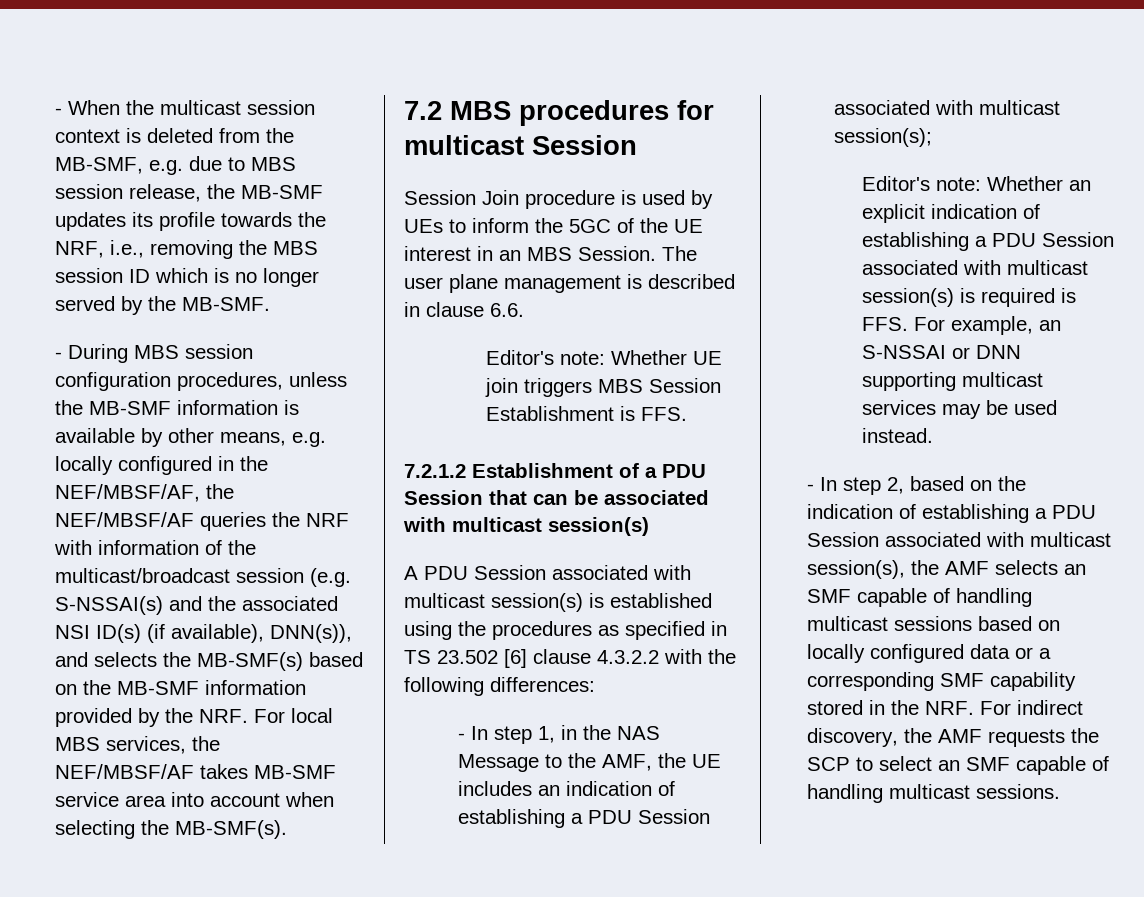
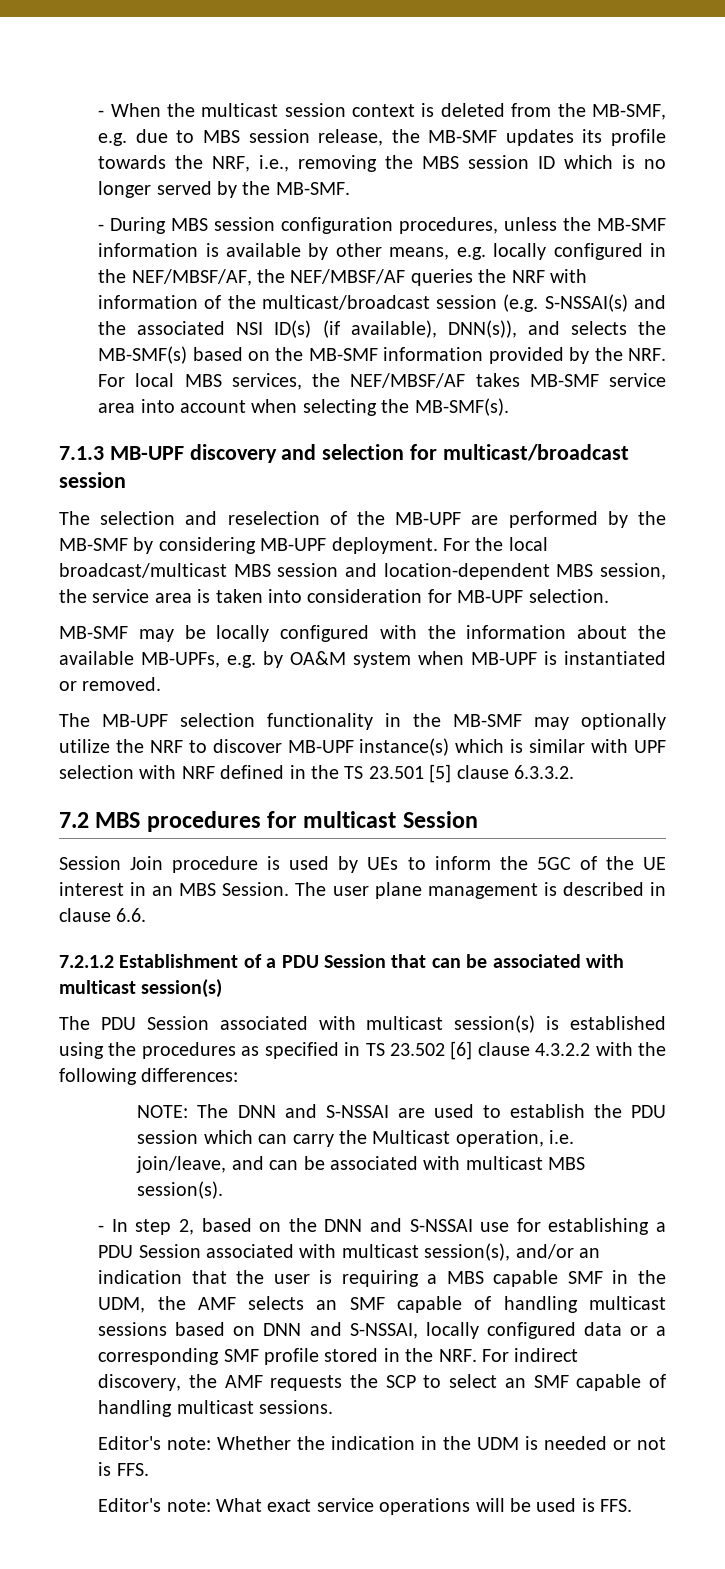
+ 7.1.3 MB-UPF discovery and selection for multicast/broadcast session
+ The selection and reselection of the MB-UPF are performed by the MB-SMF by considering MB-UPF deployment. For the local broadcast/multicast MBS session and location-dependent MBS session, the service area is taken into consideration for MB-UPF selection.
+ MB-SMF may be locally configured with the information about the available MB-UPFs, e.g. by OA&M system when MB-UPF is instantiated or removed.
+ The MB-UPF selection functionality in the MB-SMF may optionally utilize the NRF to discover MB-UPF instance(s) which is similar with UPF selection with NRF defined in the TS 23.501 [5] clause 6.3.3.2.
- Editor's note: Whether UE join triggers MBS Session Establishment is FFS.
- A PDU Session associated with multicast session(s) is established using the procedures as specified in TS 23.502 [6] clause 4.3.2.2 with the following differences:
+ The PDU Session associated with multicast session(s) is established using the procedures as specified in TS 23.502 [6] clause 4.3.2.2 with the following differences:
- - In step 1, in the NAS Message to the AMF, the UE includes an indication of establishing a PDU Session associated with multicast session(s);
- Editor's note: Whether an explicit indication of establishing a PDU Session associated with multicast session(s) is required is FFS. For example, an S-NSSAI or DNN supporting multicast services may be used instead.
+ NOTE: The DNN and S-NSSAI are used to establish the PDU session which can carry the Multicast operation, i.e. join/leave, and can be associated with multicast MBS session(s).
- - In step 2, based on the indication of establishing a PDU Session associated with multicast session(s), the AMF selects an SMF capable of handling multicast sessions based on locally configured data or a corresponding SMF capability stored in the NRF. For indirect discovery, the AMF requests the SCP to select an SMF capable of handling multicast sessions.
+ - In step 2, based on the DNN and S-NSSAI use for establishing a PDU Session associated with multicast session(s), and/or an indication that the user is requiring a MBS capable SMF in the UDM, the AMF selects an SMF capable of handling multicast sessions based on DNN and S-NSSAI, locally configured data or a corresponding SMF profile stored in the NRF. For indirect discovery, the AMF requests the SCP to select an SMF capable of handling multicast sessions.
+ Editor's note: Whether the indication in the UDM is needed or not is FFS.
+ Editor's note: What exact service operations will be used is FFS.

